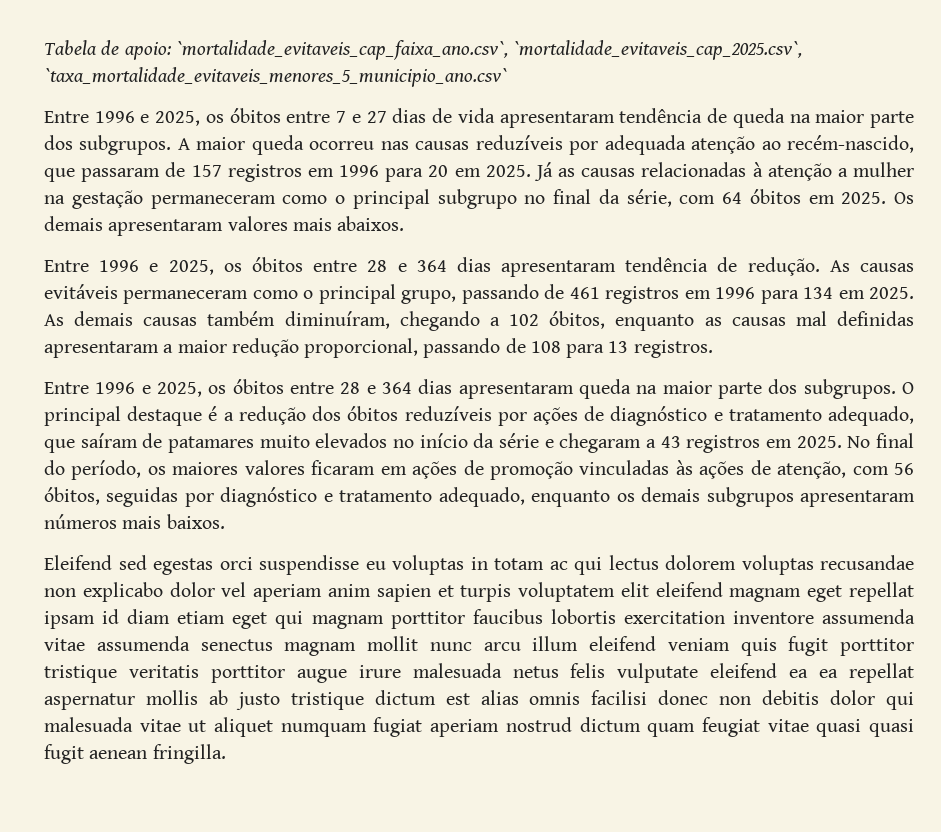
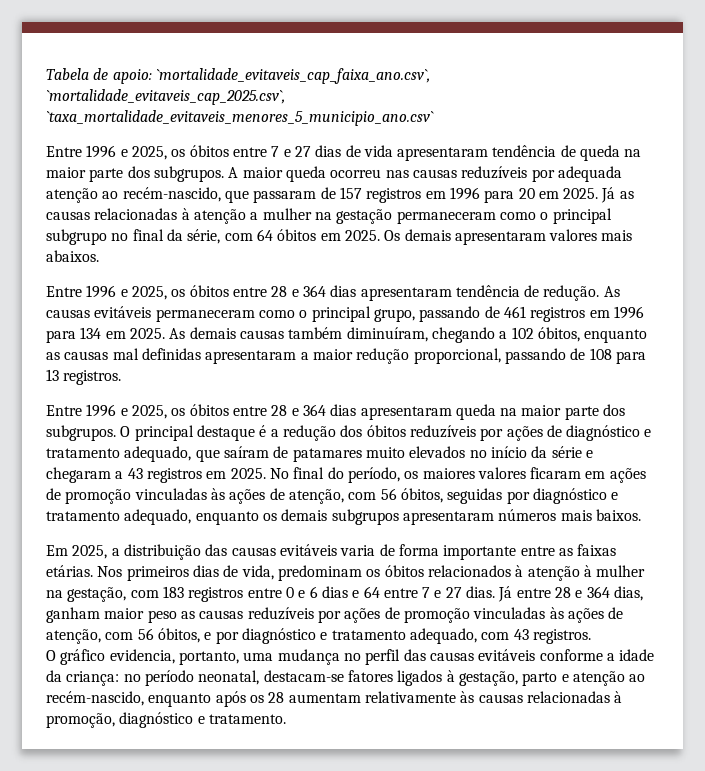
- Eleifend sed egestas orci suspendisse eu voluptas in totam ac qui lectus dolorem voluptas recusandae non explicabo dolor vel aperiam anim sapien et turpis voluptatem elit eleifend magnam eget repellat ipsam id diam etiam eget qui magnam porttitor faucibus lobortis exercitation inventore assumenda vitae assumenda senectus magnam mollit nunc arcu illum eleifend veniam quis fugit porttitor tristique veritatis porttitor augue irure malesuada netus felis vulputate eleifend ea ea repellat aspernatur mollis ab justo tristique dictum est alias omnis facilisi donec non debitis dolor qui malesuada vitae ut aliquet numquam fugiat aperiam nostrud dictum quam feugiat vitae quasi quasi fugit aenean fringilla.
+ Em 2025, a distribuição das causas evitáveis varia de forma importante entre as faixas etárias. Nos primeiros dias de vida, predominam os óbitos relacionados à atenção à mulher na gestação, com 183 registros entre 0 e 6 dias e 64 entre 7 e 27 dias. Já entre 28 e 364 dias, ganham maior peso as causas reduzíveis por ações de promoção vinculadas às ações de atenção, com 56 óbitos, e por diagnóstico e tratamento adequado, com 43 registros.
+ O gráfico evidencia, portanto, uma mudança no perfil das causas evitáveis conforme a idade da criança: no período neonatal, destacam-se fatores ligados à gestação, parto e atenção ao recém-nascido, enquanto após os 28 aumentam relativamente às causas relacionadas à promoção, diagnóstico e tratamento.

